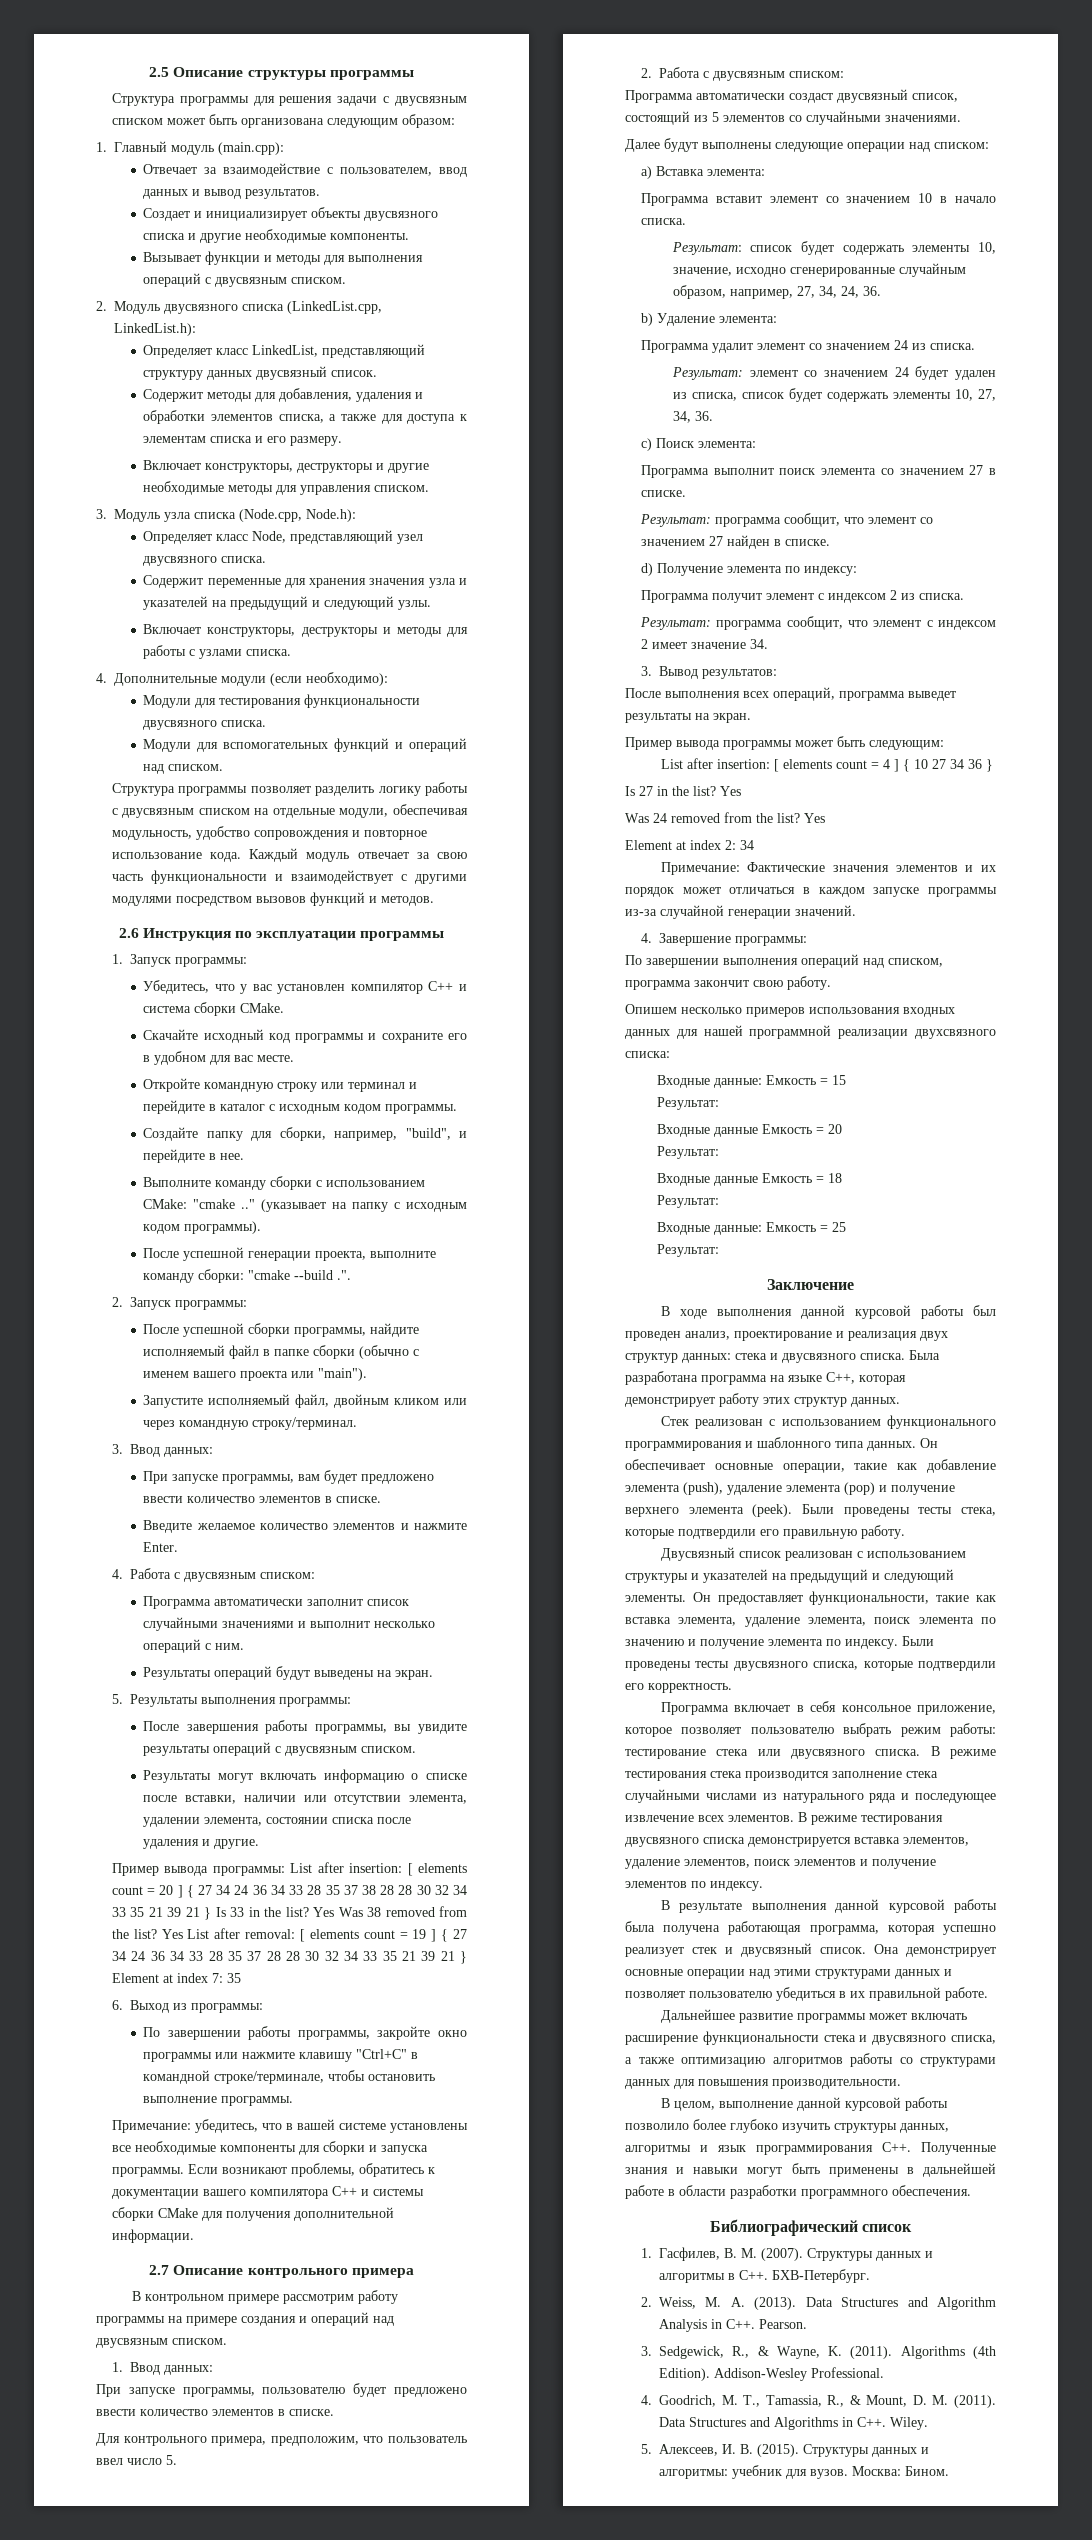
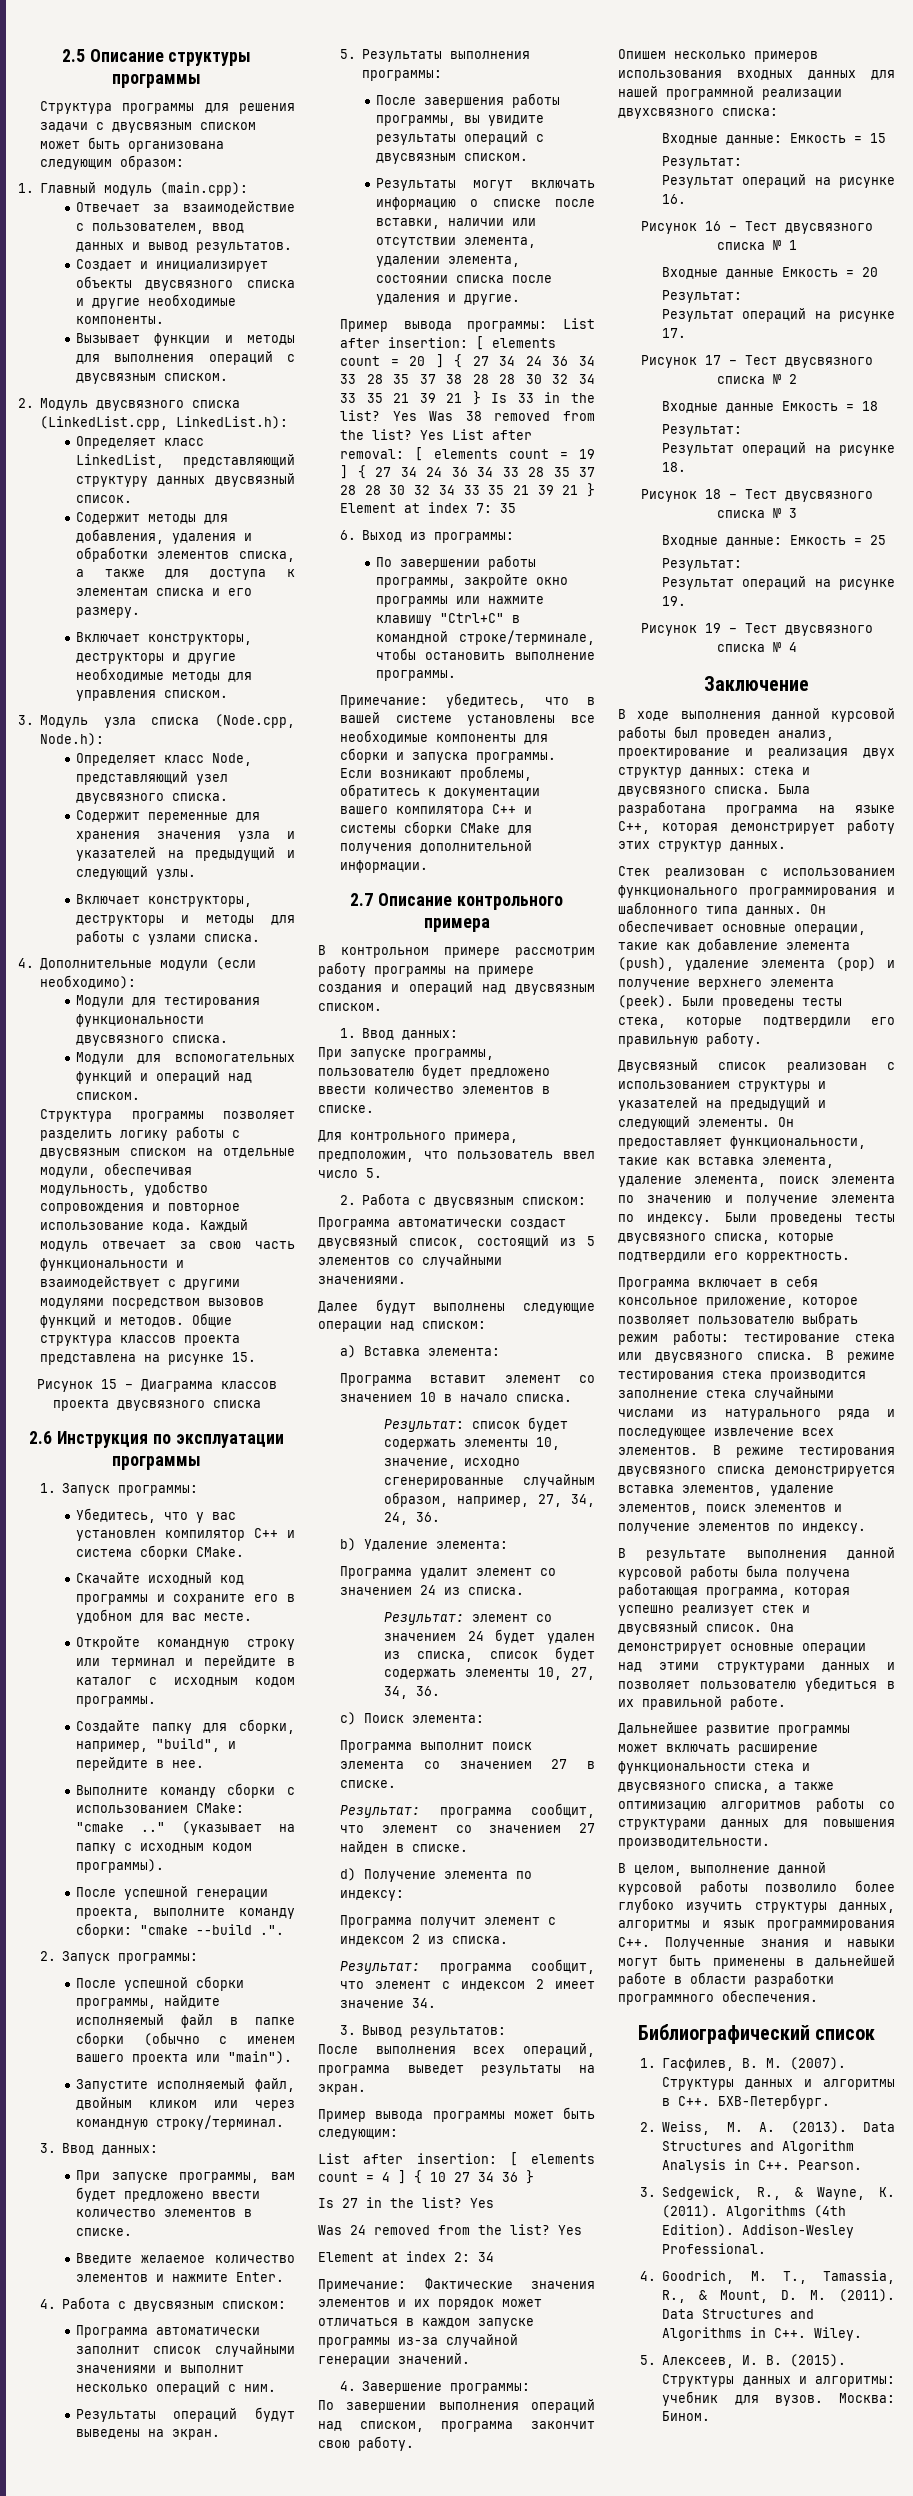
+ Общие структура классов проекта представлена на рисунке 15.
+ Рисунок 15 – Диаграмма классов проекта двусвязного списка
+ Результат операций на рисунке 16.
+ Рисунок 16 – Тест двусвязного списка № 1
+ Результат операций на рисунке 17.
+ Рисунок 17 – Тест двусвязного списка № 2
+ Результат операций на рисунке 18.
+ Рисунок 18 – Тест двусвязного списка № 3
+ Результат операций на рисунке 19.
+ Рисунок 19 – Тест двусвязного списка № 4

